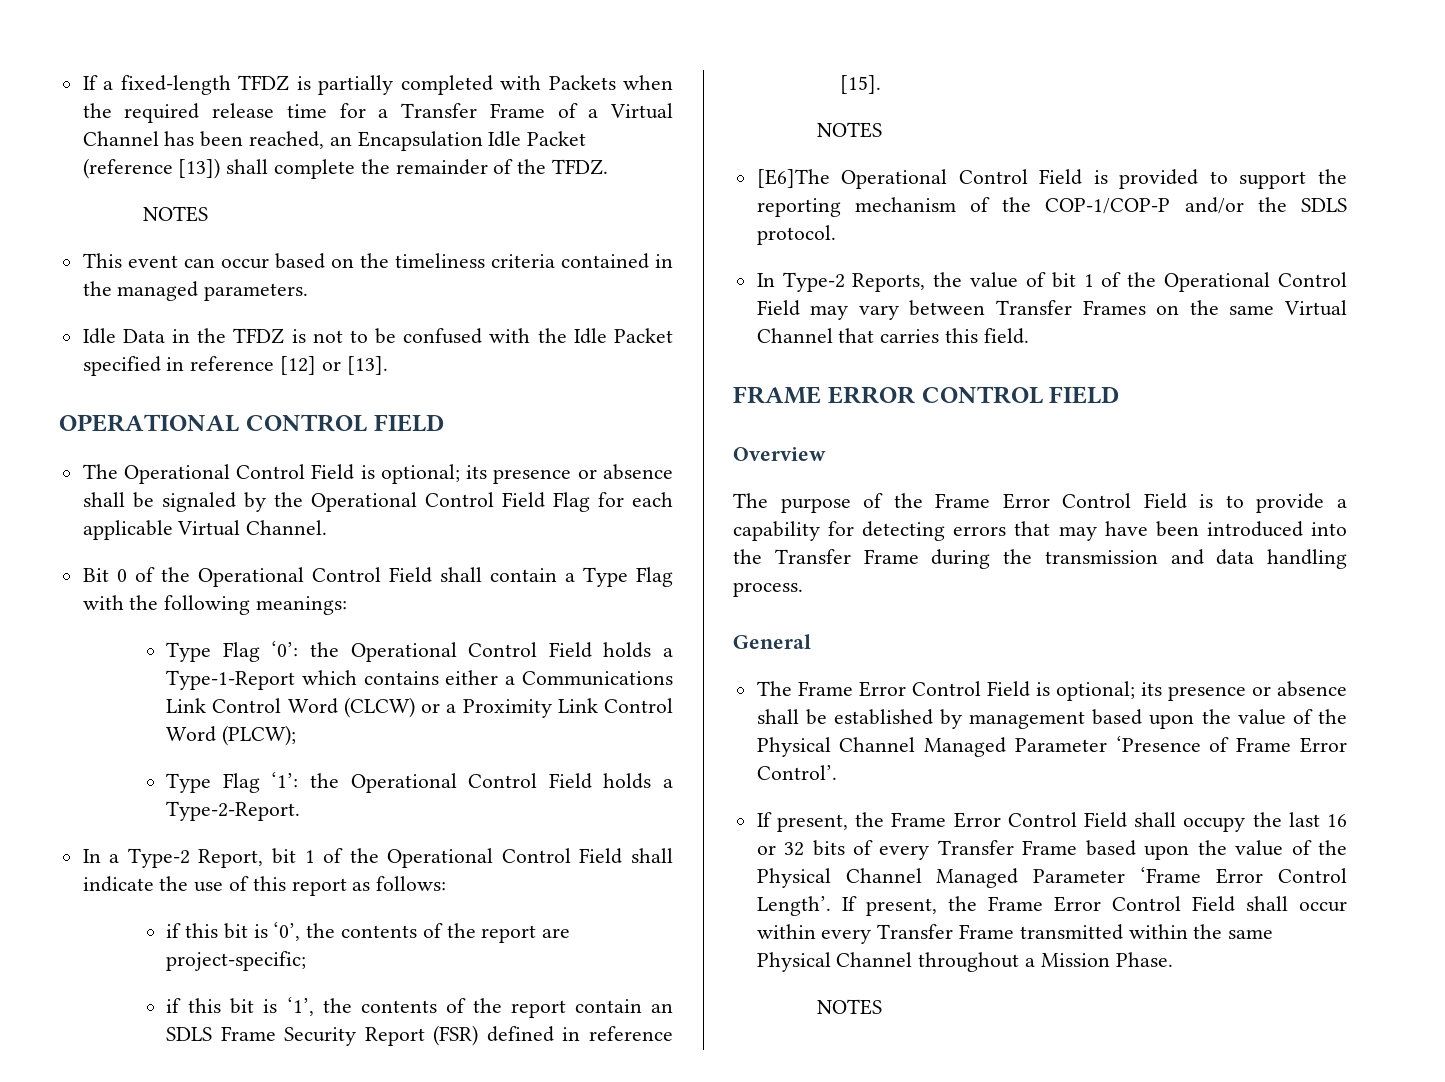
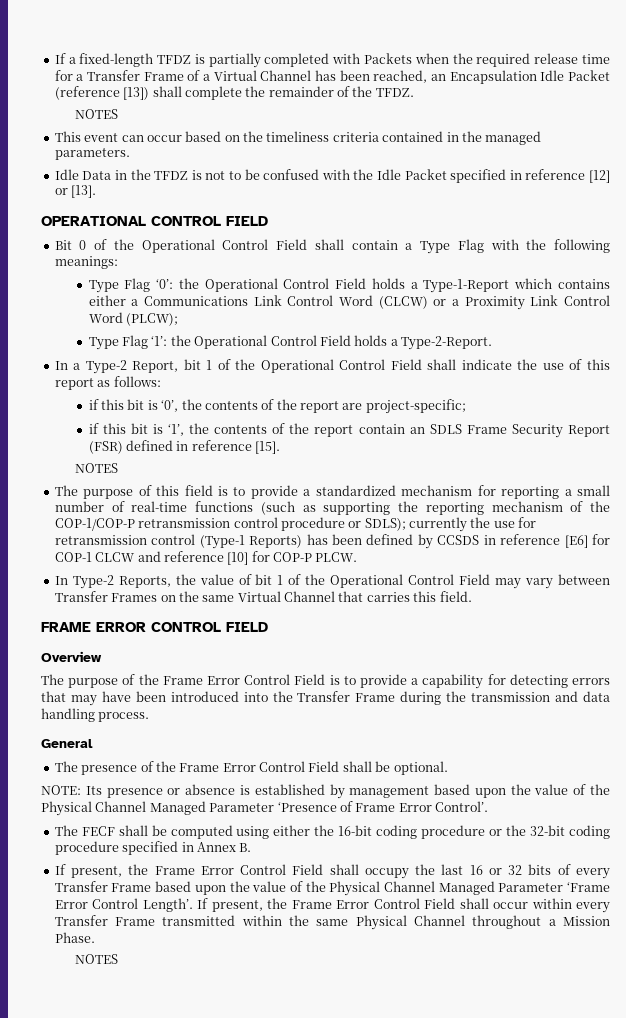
- The Operational Control Field is optional; its presence or absence shall be signaled by the Operational Control Field Flag for each applicable Virtual Channel.
- [E6]The Operational Control Field is provided to support the reporting mechanism of the COP-1/COP-P and/or the SDLS protocol.
+ The purpose of this field is to provide a standardized mechanism for reporting a small number of real-time functions (such as supporting the reporting mechanism of the COP-1/COP-P retransmission control procedure or SDLS); currently the use for retransmission control (Type-1 Reports) has been defined by CCSDS in reference [E6] for COP-1 CLCW and reference [10] for COP-P PLCW.
- The Frame Error Control Field is optional; its presence or absence shall be established by management based upon the value of the Physical Channel Managed Parameter ‘Presence of Frame Error Control’.
+ The presence of the Frame Error Control Field shall be optional.
+ NOTE: Its presence or absence is established by management based upon the value of the Physical Channel Managed Parameter ‘Presence of Frame Error Control’.
+ The FECF shall be computed using either the 16-bit coding procedure or the 32-bit coding procedure specified in Annex B.

